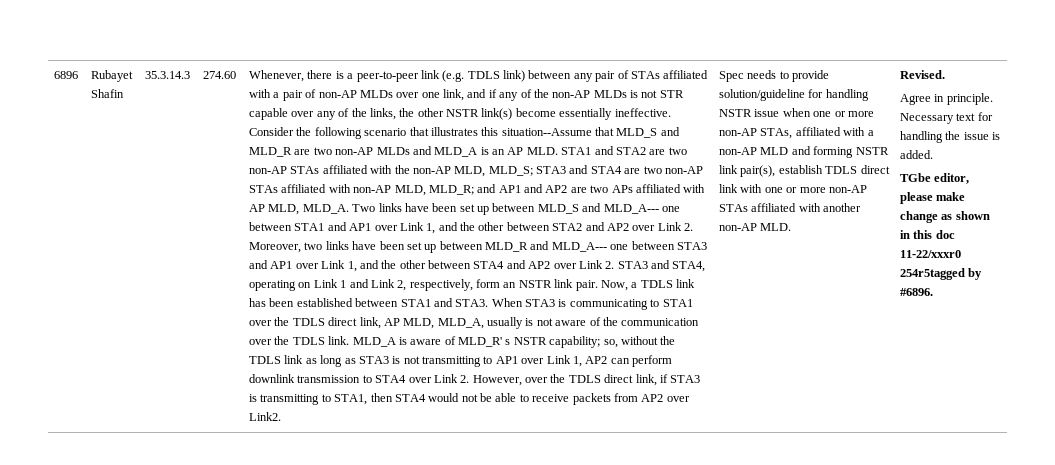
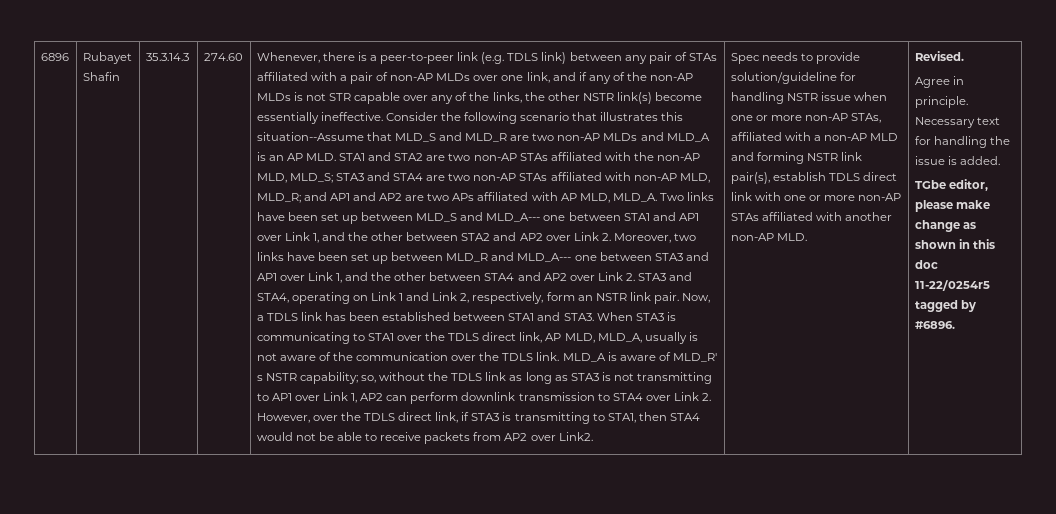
- TGbe editor, please make change as shown in this doc 11-22/xxxr0 254r5tagged by #6896.
+ TGbe editor, please make change as shown in this doc 11-22/0254r5 tagged by #6896.

